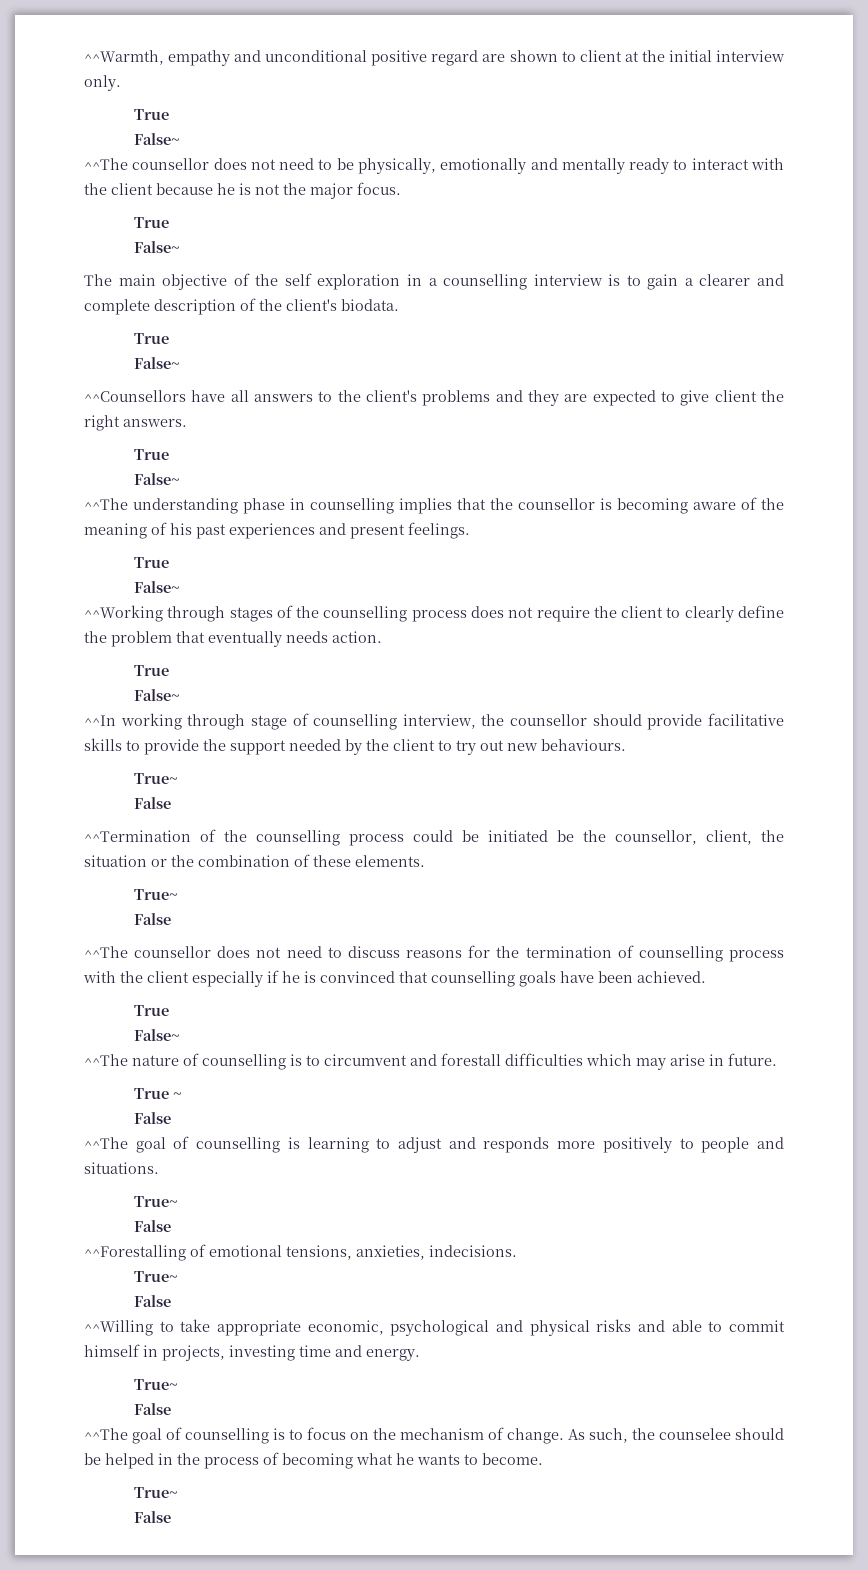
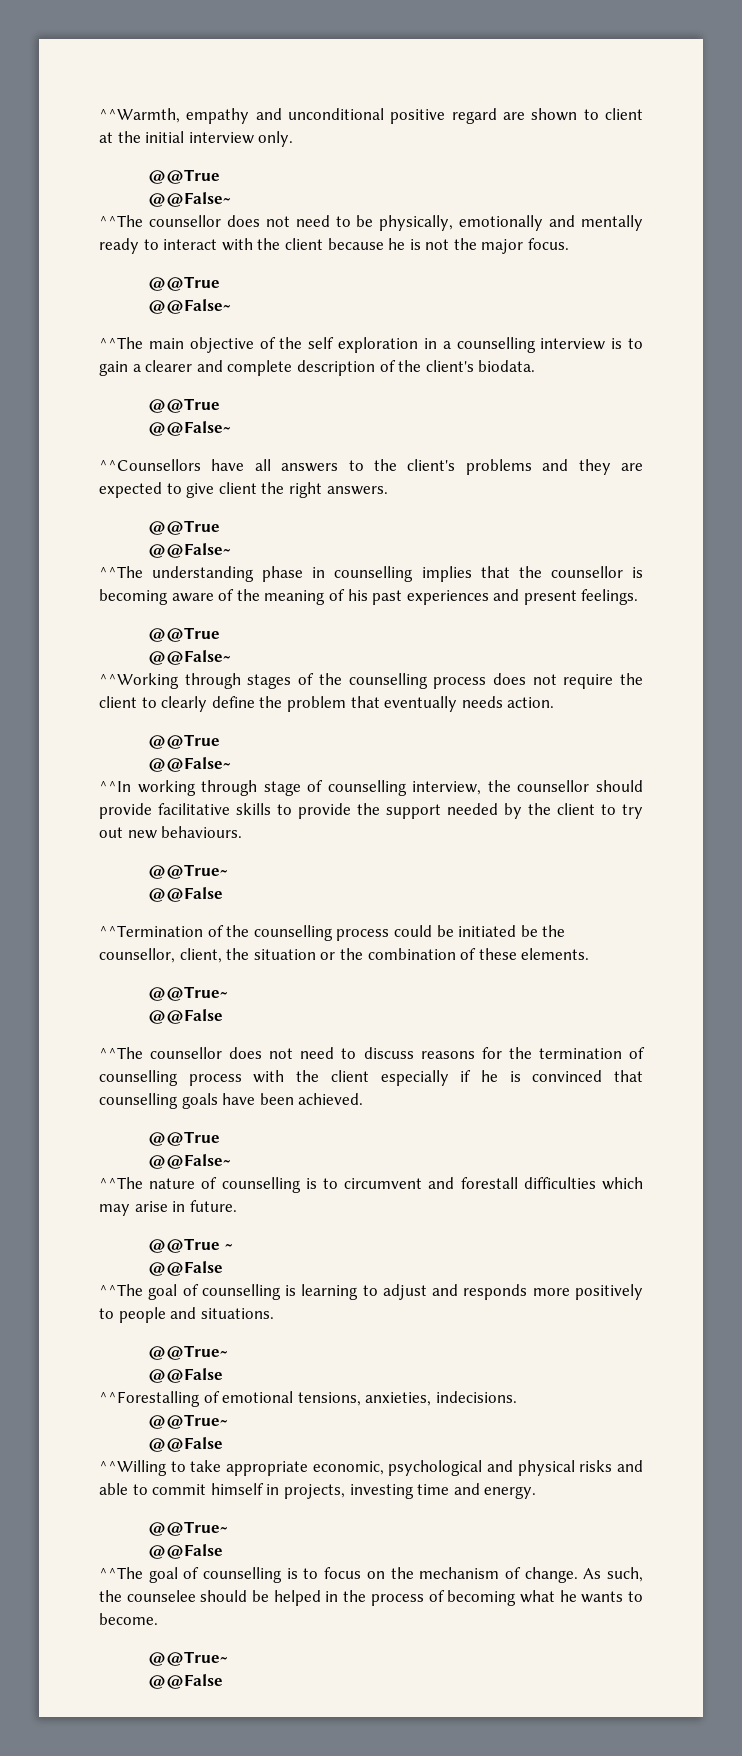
  ^^Warmth, empathy and unconditional positive regard are shown to client at the initial interview only.
- True
- False~
+ @@True
+ @@False~
  ^^The counsellor does not need to be physically, emotionally and mentally ready to interact with the client because he is not the major focus.
- True
- False~
- The main objective of the self exploration in a counselling interview is to gain a clearer and complete description of the client's biodata.
- True
- False~
+ @@True
+ @@False~
+ ^^The main objective of the self exploration in a counselling interview is to gain a clearer and complete description of the client's biodata.
+ @@True
+ @@False~
  ^^Counsellors have all answers to the client's problems and they are expected to give client the right answers.
- True
- False~
+ @@True
+ @@False~
  ^^The understanding phase in counselling implies that the counsellor is becoming aware of the meaning of his past experiences and present feelings.
- True
- False~
+ @@True
+ @@False~
  ^^Working through stages of the counselling process does not require the client to clearly define the problem that eventually needs action.
- True
- False~
+ @@True
+ @@False~
  ^^In working through stage of counselling interview, the counsellor should provide facilitative skills to provide the support needed by the client to try out new behaviours.
- True~
- False
+ @@True~
+ @@False
  ^^Termination of the counselling process could be initiated be the counsellor, client, the situation or the combination of these elements.
- True~
- False
+ @@True~
+ @@False
  ^^The counsellor does not need to discuss reasons for the termination of counselling process with the client especially if he is convinced that counselling goals have been achieved.
- True
- False~
+ @@True
+ @@False~
- True ~
- False
+ @@True ~
+ @@False
  ^^The goal of counselling is learning to adjust and responds more positively to people and situations.
- True~
- False
+ @@True~
+ @@False
  ^^Forestalling of emotional tensions, anxieties, indecisions.
- True~
- False
+ @@True~
+ @@False
  ^^Willing to take appropriate economic, psychological and physical risks and able to commit himself in projects, investing time and energy.
- True~
- False
+ @@True~
+ @@False
  As such, the counselee should be helped in the process of becoming what he wants to become.
- True~
- False
+ @@True~
+ @@False

